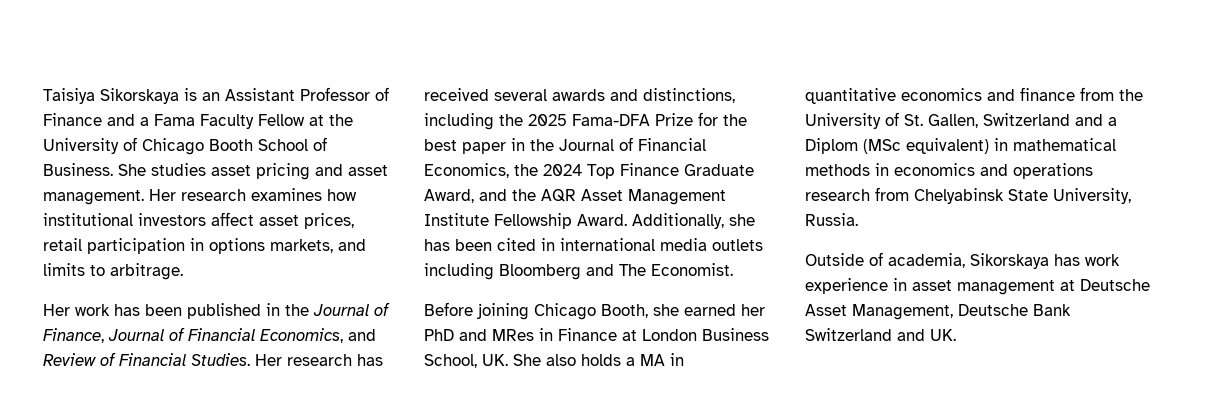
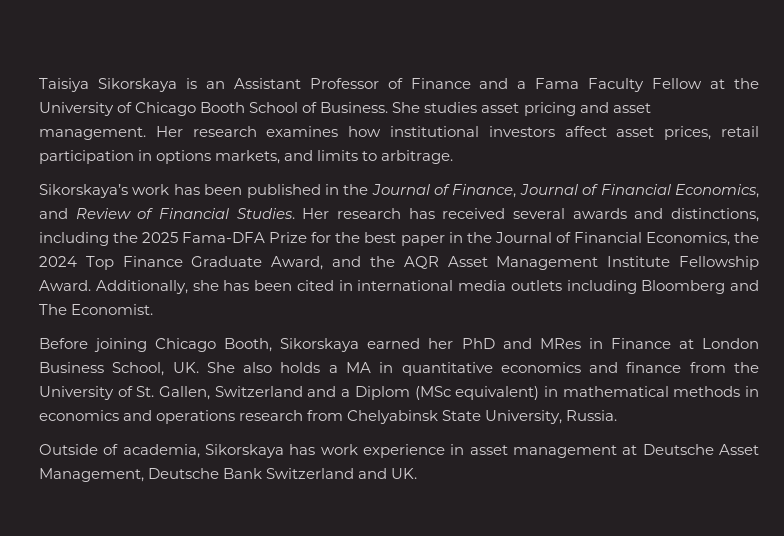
- Her work has been published in the Journal of Finance, Journal of Financial Economics, and Review of Financial Studies.
+ Sikorskaya’s work has been published in the Journal of Finance, Journal of Financial Economics, and Review of Financial Studies.
- Before joining Chicago Booth, she earned her PhD and MRes in Finance at London Business School, UK. She also holds a MA in quantitative economics and finance from the University of St. Gallen, Switzerland and a Diplom (MSc equivalent) in mathematical methods in economics and operations research from Chelyabinsk State University, Russia.
+ Before joining Chicago Booth, Sikorskaya earned her PhD and MRes in Finance at London Business School, UK. She also holds a MA in quantitative economics and finance from the University of St. Gallen, Switzerland and a Diplom (MSc equivalent) in mathematical methods in economics and operations research from Chelyabinsk State University, Russia.

